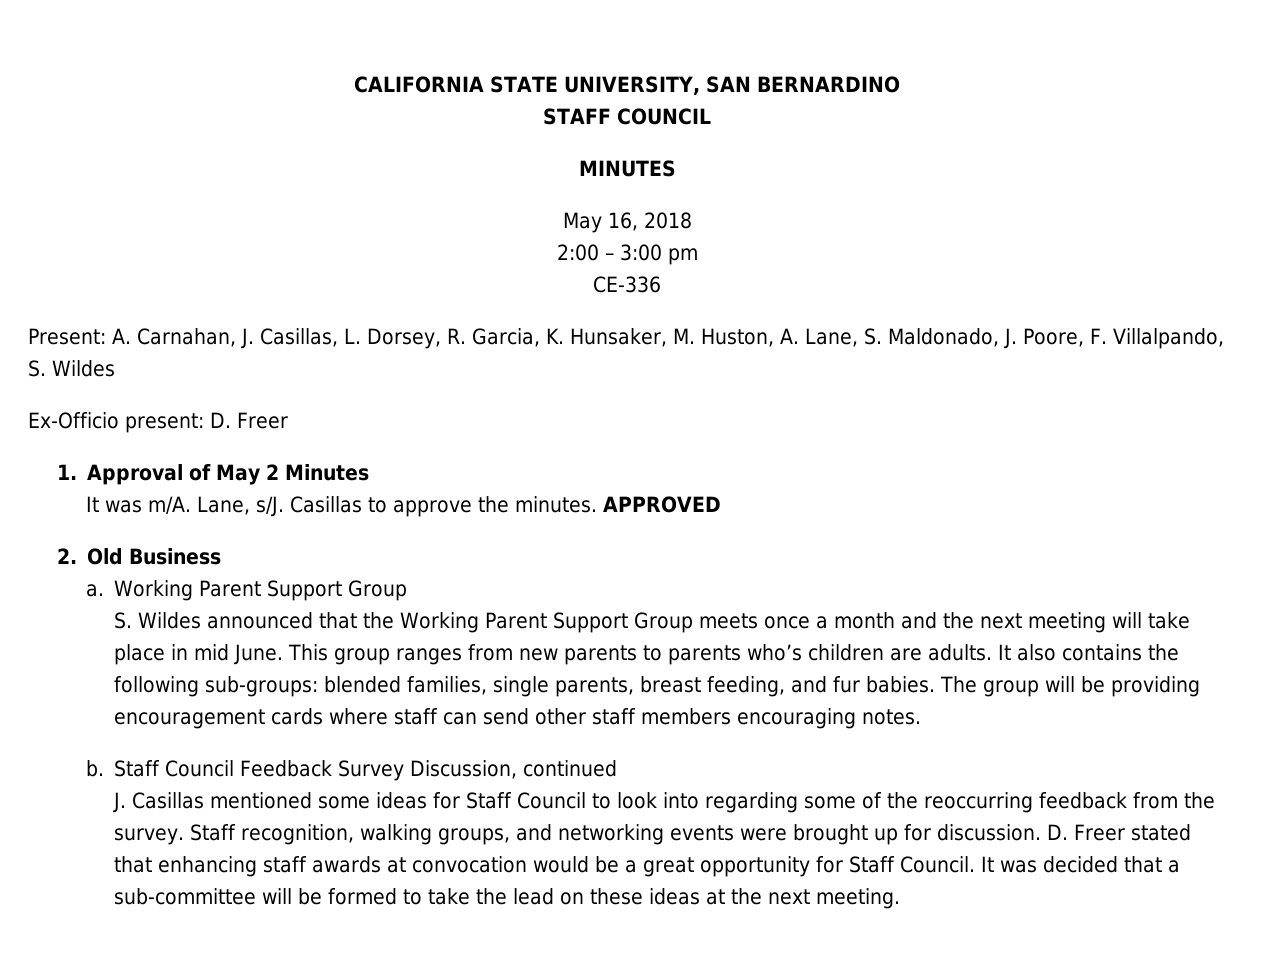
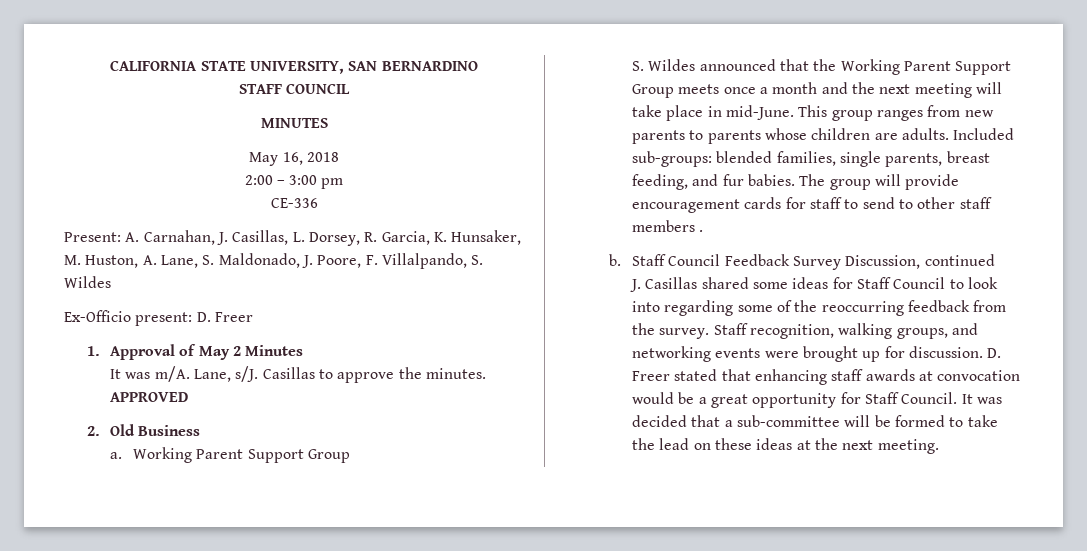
- S. Wildes announced that the Working Parent Support Group meets once a month and the next meeting will take place in mid June.
+ S. Wildes announced that the Working Parent Support Group meets once a month and the next meeting will take place in mid-June.
- This group ranges from new parents to parents who’s children are adults.
+ This group ranges from new parents to parents whose children are adults.
- It also contains the following sub-groups: blended families, single parents, breast feeding, and fur babies.
+ Included sub-groups: blended families, single parents, breast feeding, and fur babies.
- The group will be providing encouragement cards where staff can send other staff members encouraging notes.
+ The group will provide encouragement cards for staff to send to other staff members .
- J. Casillas mentioned some ideas for Staff Council to look into regarding some of the reoccurring feedback from the survey.
+ J. Casillas shared some ideas for Staff Council to look into regarding some of the reoccurring feedback from the survey.

